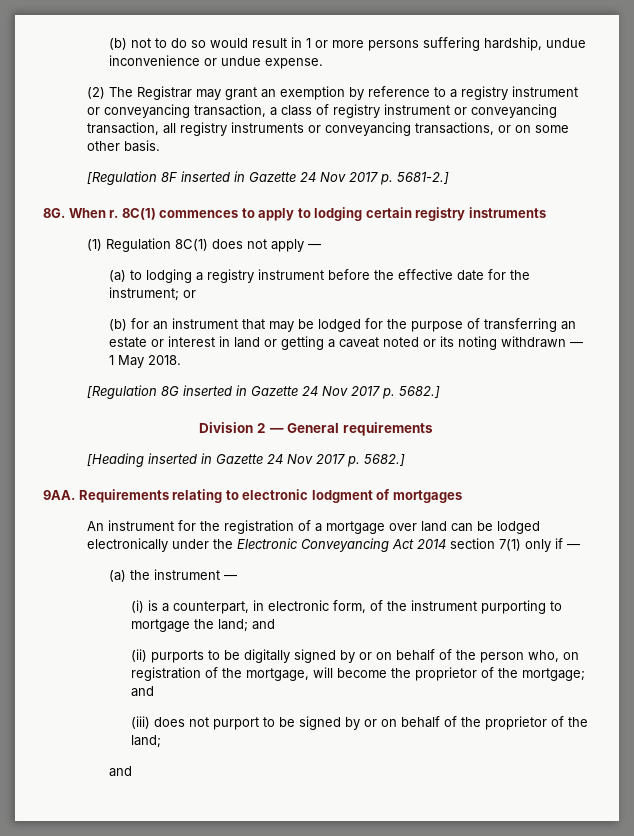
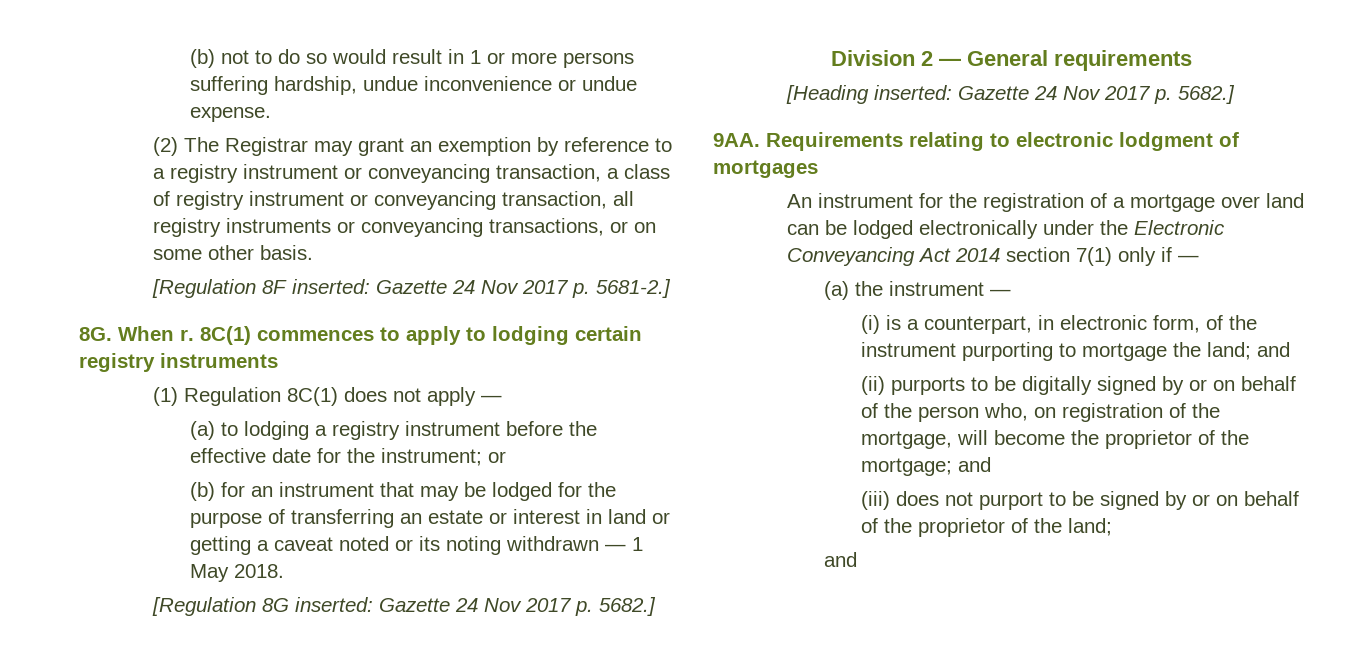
- [Regulation 8F inserted in Gazette 24 Nov 2017 p. 5681-2.]
+ [Regulation 8F inserted: Gazette 24 Nov 2017 p. 5681-2.]
- [Regulation 8G inserted in Gazette 24 Nov 2017 p. 5682.]
+ [Regulation 8G inserted: Gazette 24 Nov 2017 p. 5682.]
- [Heading inserted in Gazette 24 Nov 2017 p. 5682.]
+ [Heading inserted: Gazette 24 Nov 2017 p. 5682.]

